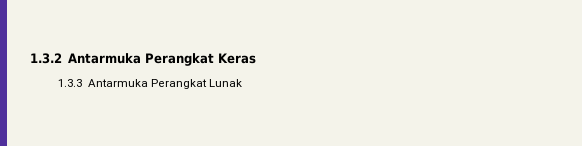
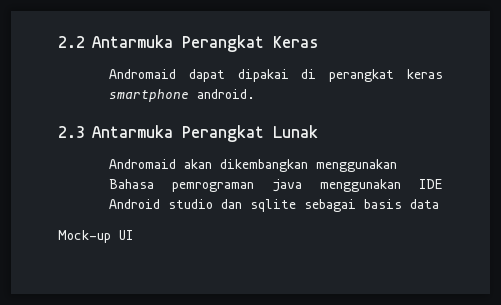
- 1.3.2 Antarmuka Perangkat Keras
+ 2.2 Antarmuka Perangkat Keras
- 1.3.3 Antarmuka Perangkat Lunak
+ Andromaid dapat dipakai di perangkat keras smartphone android.
+ 2.3 Antarmuka Perangkat Lunak
+ Andromaid akan dikembangkan menggunakan Bahasa pemrograman java menggunakan IDE Android studio dan sqlite sebagai basis data
+ Mock-up UI

